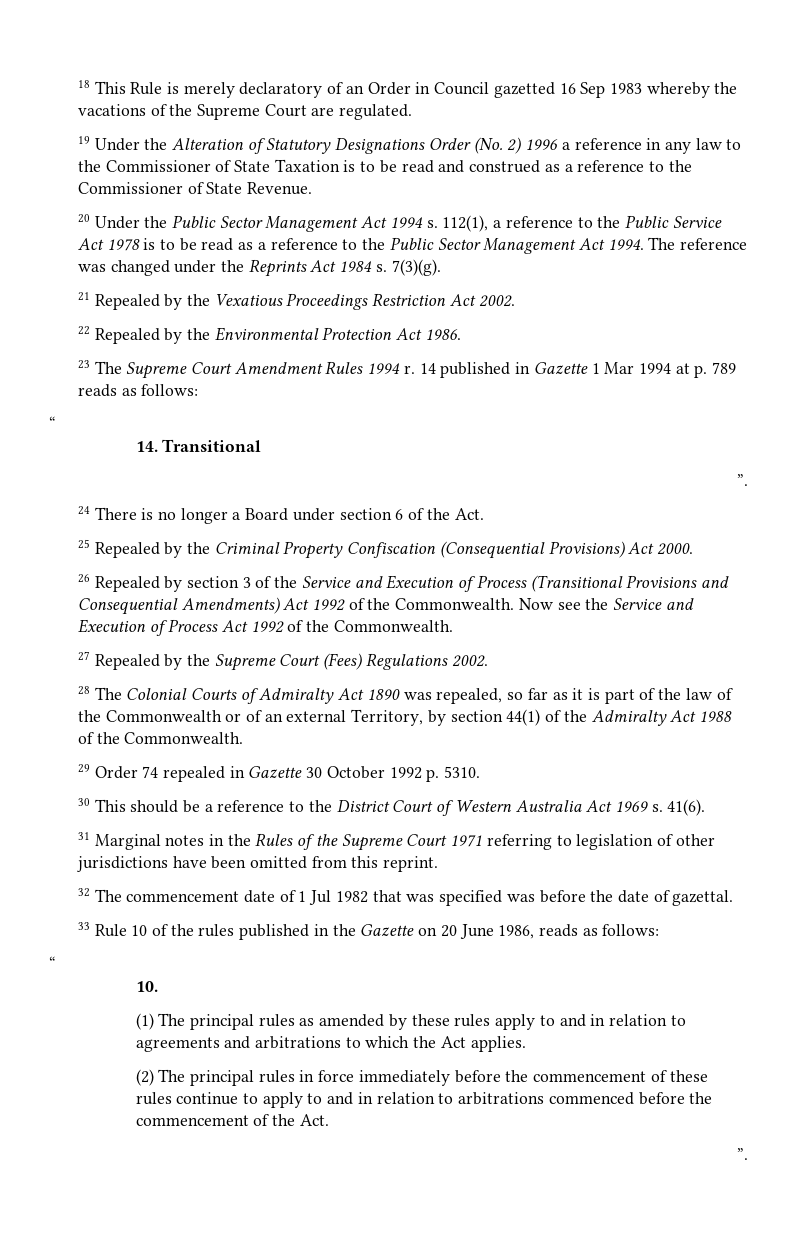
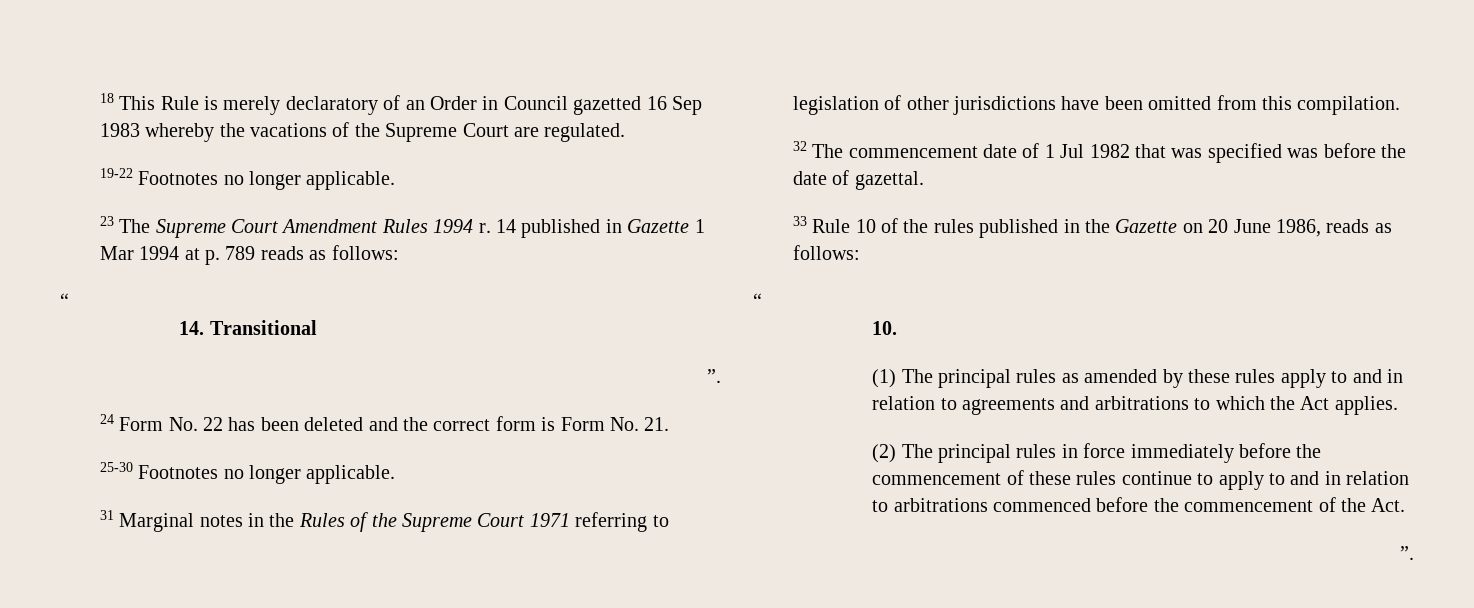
- 19 Under the Alteration of Statutory Designations Order (No. 2) 1996 a reference in any law to the Commissioner of State Taxation is to be read and construed as a reference to the Commissioner of State Revenue.
- 20 Under the Public Sector Management Act 1994 s. 112(1), a reference to the Public Service Act 1978 is to be read as a reference to the Public Sector Management Act 1994. The reference was changed under the Reprints Act 1984 s. 7(3)(g).
- 21 Repealed by the Vexatious Proceedings Restriction Act 2002.
- 22 Repealed by the Environmental Protection Act 1986.
+ 19-22 Footnotes no longer applicable.
- 24 There is no longer a Board under section 6 of the Act.
- 25 Repealed by the Criminal Property Confiscation (Consequential Provisions) Act 2000.
- 26 Repealed by section 3 of the Service and Execution of Process (Transitional Provisions and Consequential Amendments) Act 1992 of the Commonwealth. Now see the Service and Execution of Process Act 1992 of the Commonwealth.
- 27 Repealed by the Supreme Court (Fees) Regulations 2002.
- 28 The Colonial Courts of Admiralty Act 1890 was repealed, so far as it is part of the law of the Commonwealth or of an external Territory, by section 44(1) of the Admiralty Act 1988 of the Commonwealth.
- 29 Order 74 repealed in Gazette 30 October 1992 p. 5310.
- 30 This should be a reference to the District Court of Western Australia Act 1969 s. 41(6).
+ 24 Form No. 22 has been deleted and the correct form is Form No. 21.
+ 25-30 Footnotes no longer applicable.
- 31 Marginal notes in the Rules of the Supreme Court 1971 referring to legislation of other jurisdictions have been omitted from this reprint.
+ 31 Marginal notes in the Rules of the Supreme Court 1971 referring to legislation of other jurisdictions have been omitted from this compilation.

